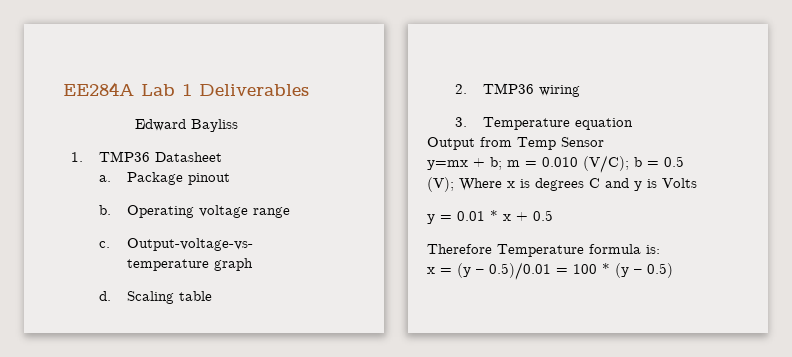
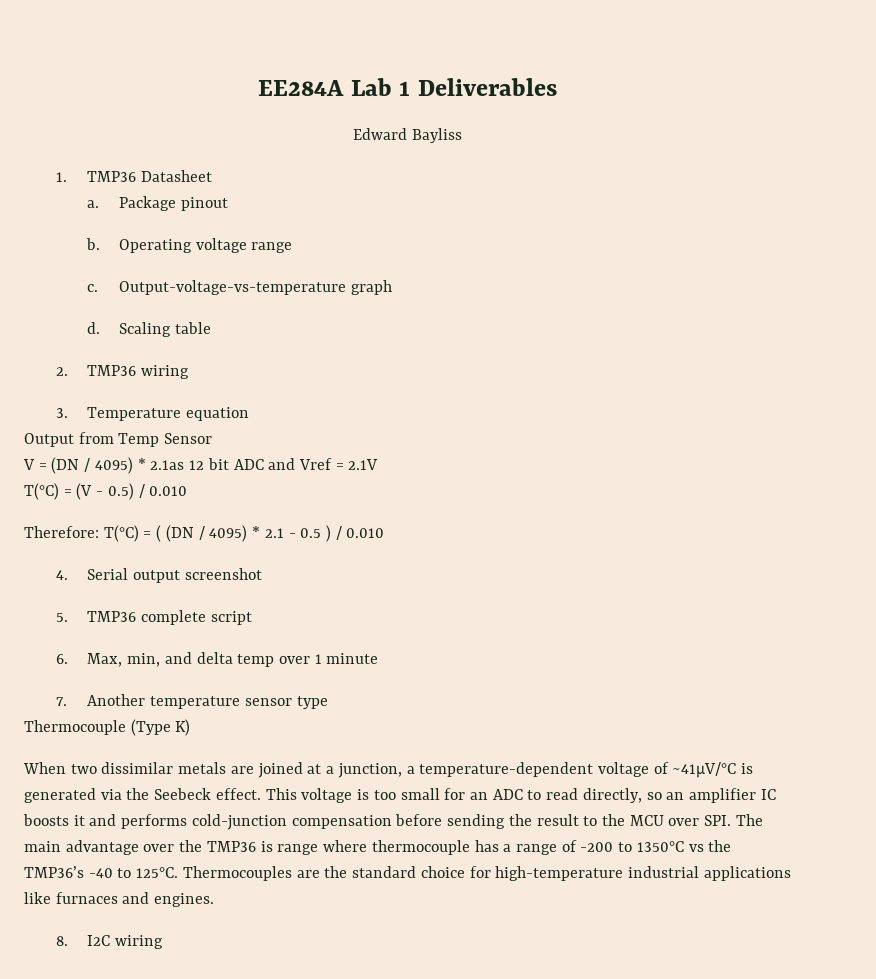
- y=mx + b; m = 0.010 (V/C); b = 0.5 (V); Where x is degrees C and y is Volts
- y = 0.01 * x + 0.5
- Therefore Temperature formula is:
- x = (y – 0.5)/0.01 = 100 * (y – 0.5)
+ V = (DN / 4095) * 2.1as 12 bit ADC and Vref = 2.1V
+ T(°C) = (V - 0.5) / 0.010
+ Therefore: T(°C) = ( (DN / 4095) * 2.1 - 0.5 ) / 0.010
+ 4. Serial output screenshot
+ 5. TMP36 complete script
+ 6. Max, min, and delta temp over 1 minute
+ 7. Another temperature sensor type
+ Thermocouple (Type K)
+ When two dissimilar metals are joined at a junction, a temperature-dependent voltage of ~41µV/°C is generated via the Seebeck effect. This voltage is too small for an ADC to read directly, so an amplifier IC boosts it and performs cold-junction compensation before sending the result to the MCU over SPI. The main advantage over the TMP36 is range where thermocouple has a range of -200 to 1350°C vs the TMP36’s -40 to 125°C. Thermocouples are the standard choice for high-temperature industrial applications like furnaces and engines.
+ 8. I2C wiring

